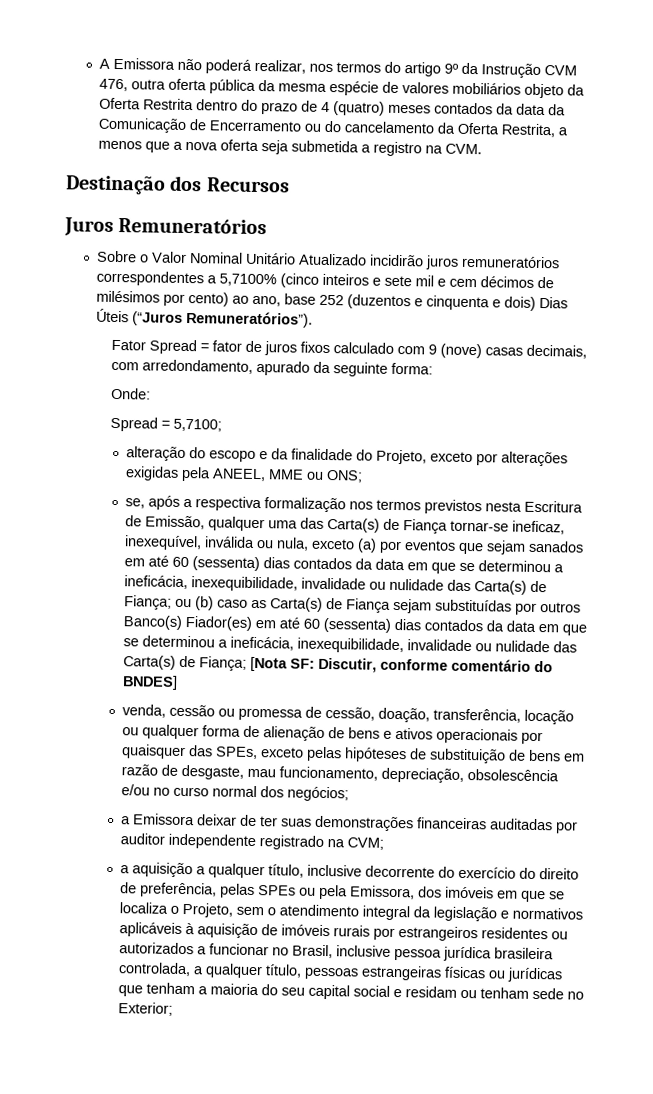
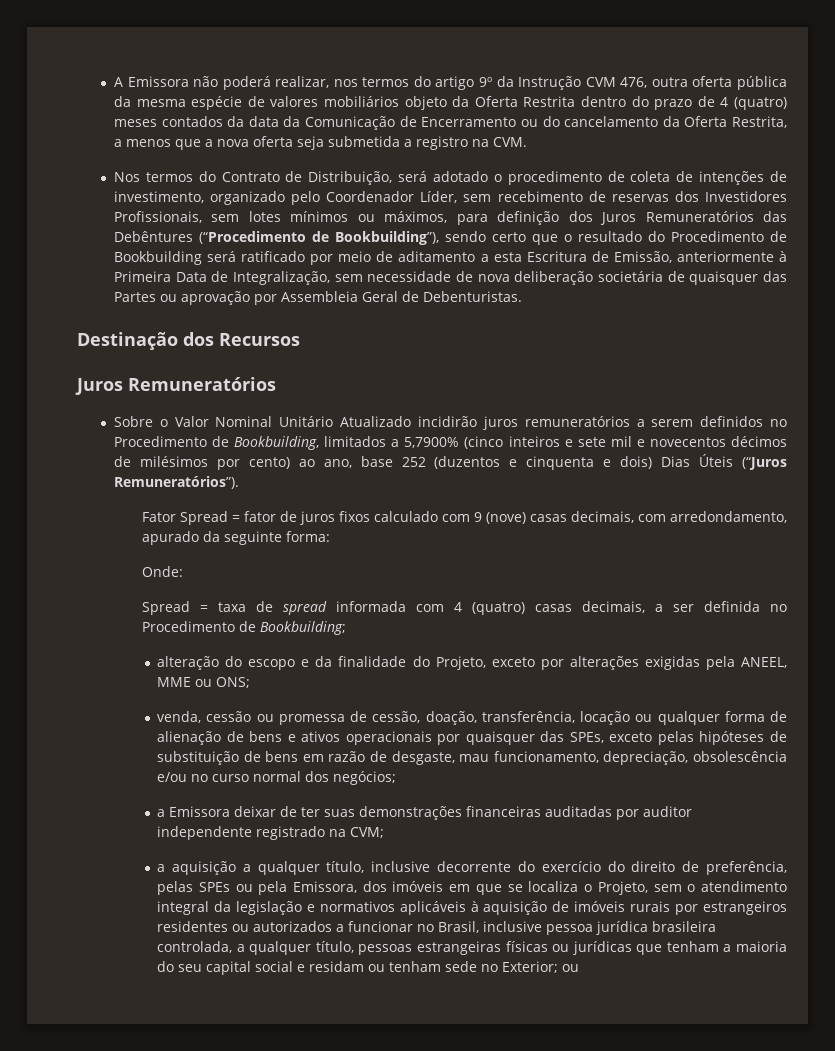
+ Nos termos do Contrato de Distribuição, será adotado o procedimento de coleta de intenções de investimento, organizado pelo Coordenador Líder, sem recebimento de reservas dos Investidores Profissionais, sem lotes mínimos ou máximos, para definição dos Juros Remuneratórios das Debêntures (“Procedimento de Bookbuilding”), sendo certo que o resultado do Procedimento de Bookbuilding será ratificado por meio de aditamento a esta Escritura de Emissão, anteriormente à Primeira Data de Integralização, sem necessidade de nova deliberação societária de quaisquer das Partes ou aprovação por Assembleia Geral de Debenturistas.
- Sobre o Valor Nominal Unitário Atualizado incidirão juros remuneratórios correspondentes a 5,7100% (cinco inteiros e sete mil e cem décimos de milésimos por cento) ao ano, base 252 (duzentos e cinquenta e dois) Dias Úteis (“Juros Remuneratórios”).
+ Sobre o Valor Nominal Unitário Atualizado incidirão juros remuneratórios a serem definidos no Procedimento de Bookbuilding, limitados a 5,7900% (cinco inteiros e sete mil e novecentos décimos de milésimos por cento) ao ano, base 252 (duzentos e cinquenta e dois) Dias Úteis (“Juros Remuneratórios”).
- Spread = 5,7100;
+ Spread = taxa de spread informada com 4 (quatro) casas decimais, a ser definida no Procedimento de Bookbuilding;
- se, após a respectiva formalização nos termos previstos nesta Escritura de Emissão, qualquer uma das Carta(s) de Fiança tornar-se ineficaz, inexequível, inválida ou nula, exceto (a) por eventos que sejam sanados em até 60 (sessenta) dias contados da data em que se determinou a ineficácia, inexequibilidade, invalidade ou nulidade das Carta(s) de Fiança; ou (b) caso as Carta(s) de Fiança sejam substituídas por outros Banco(s) Fiador(es) em até 60 (sessenta) dias contados da data em que se determinou a ineficácia, inexequibilidade, invalidade ou nulidade das Carta(s) de Fiança; [Nota SF: Discutir, conforme comentário do BNDES]
- a aquisição a qualquer título, inclusive decorrente do exercício do direito de preferência, pelas SPEs ou pela Emissora, dos imóveis em que se localiza o Projeto, sem o atendimento integral da legislação e normativos aplicáveis à aquisição de imóveis rurais por estrangeiros residentes ou autorizados a funcionar no Brasil, inclusive pessoa jurídica brasileira controlada, a qualquer título, pessoas estrangeiras físicas ou jurídicas que tenham a maioria do seu capital social e residam ou tenham sede no Exterior;
+ a aquisição a qualquer título, inclusive decorrente do exercício do direito de preferência, pelas SPEs ou pela Emissora, dos imóveis em que se localiza o Projeto, sem o atendimento integral da legislação e normativos aplicáveis à aquisição de imóveis rurais por estrangeiros residentes ou autorizados a funcionar no Brasil, inclusive pessoa jurídica brasileira controlada, a qualquer título, pessoas estrangeiras físicas ou jurídicas que tenham a maioria do seu capital social e residam ou tenham sede no Exterior; ou

